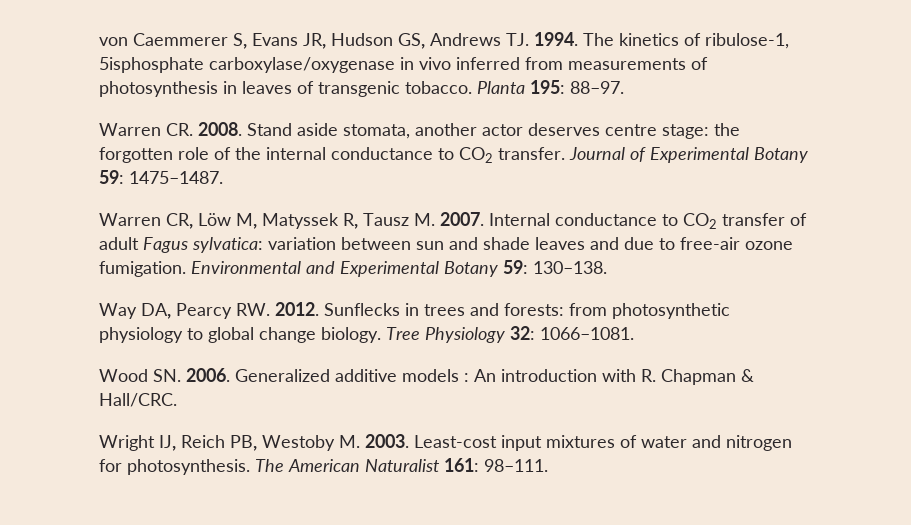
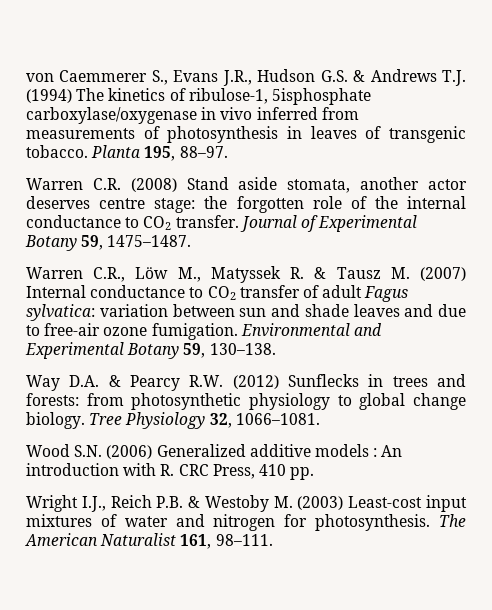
- von Caemmerer S, Evans JR, Hudson GS, Andrews TJ. 1994. The kinetics of ribulose-1, 5isphosphate carboxylase/oxygenase in vivo inferred from measurements of photosynthesis in leaves of transgenic tobacco.
+ von Caemmerer S., Evans J.R., Hudson G.S. & Andrews T.J. (1994) The kinetics of ribulose-1, 5isphosphate carboxylase/oxygenase in vivo inferred from measurements of photosynthesis in leaves of transgenic tobacco.
- Planta 195: 88–97.
+ Planta 195, 88–97.
- Warren CR. 2008. Stand aside stomata, another actor deserves centre stage: the forgotten role of the internal conductance to CO2 transfer.
+ Warren C.R. (2008) Stand aside stomata, another actor deserves centre stage: the forgotten role of the internal conductance to CO2 transfer.
- Journal of Experimental Botany 59: 1475–1487.
+ Journal of Experimental Botany 59, 1475–1487.
- Warren CR, Löw M, Matyssek R, Tausz M. 2007. Internal conductance to CO2 transfer of adult Fagus sylvatica: variation between sun and shade leaves and due to free-air ozone fumigation.
+ Warren C.R., Löw M., Matyssek R. & Tausz M. (2007) Internal conductance to CO2 transfer of adult Fagus sylvatica: variation between sun and shade leaves and due to free-air ozone fumigation.
- Environmental and Experimental Botany 59: 130–138.
+ Environmental and Experimental Botany 59, 130–138.
- Way DA, Pearcy RW. 2012. Sunflecks in trees and forests: from photosynthetic physiology to global change biology.
+ Way D.A. & Pearcy R.W. (2012) Sunflecks in trees and forests: from photosynthetic physiology to global change biology.
- Tree Physiology 32: 1066–1081.
+ Tree Physiology 32, 1066–1081.
- Wood SN. 2006. Generalized additive models : An introduction with R. Chapman & Hall/CRC.
- Wright IJ, Reich PB, Westoby M. 2003. Least-cost input mixtures of water and nitrogen for photosynthesis.
+ Wood S.N. (2006) Generalized additive models : An introduction with R. CRC Press, 410 pp.
+ Wright I.J., Reich P.B. & Westoby M. (2003) Least-cost input mixtures of water and nitrogen for photosynthesis.
- The American Naturalist 161: 98–111.
+ The American Naturalist 161, 98–111.

